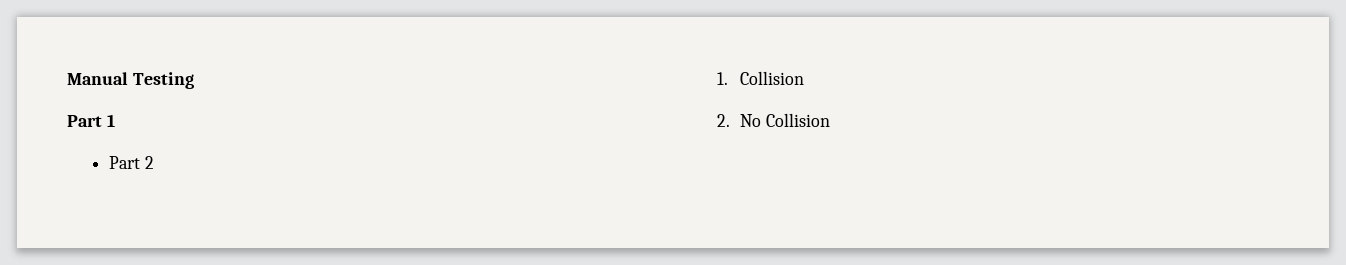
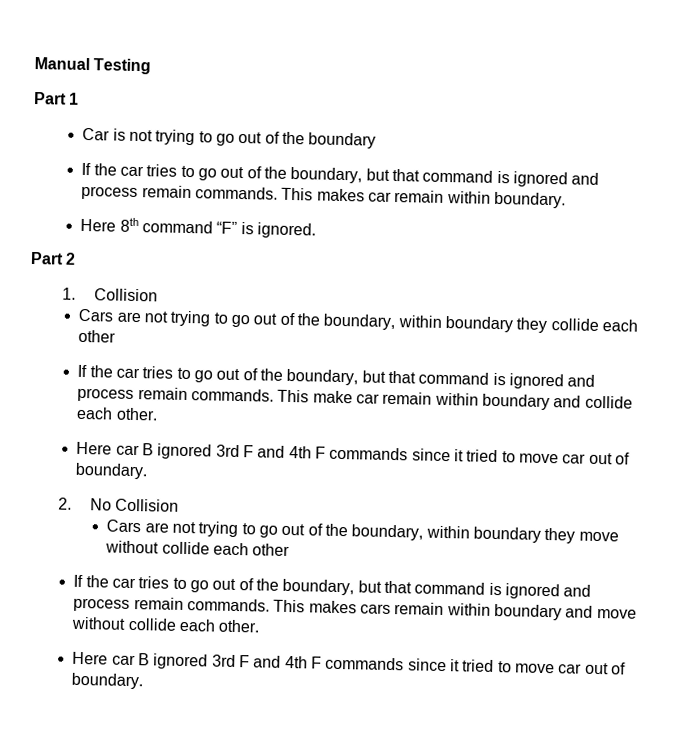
+ Car is not trying to go out of the boundary
+ If the car tries to go out of the boundary, but that command is ignored and process remain commands. This makes car remain within boundary.
+ Here 8th command “F” is ignored.
  Part 2
  1. Collision
+ Cars are not trying to go out of the boundary, within boundary they collide each other
+ If the car tries to go out of the boundary, but that command is ignored and process remain commands. This make car remain within boundary and collide each other.
+ Here car B ignored 3rd F and 4th F commands since it tried to move car out of boundary.
  2. No Collision
+ Cars are not trying to go out of the boundary, within boundary they move without collide each other
+ If the car tries to go out of the boundary, but that command is ignored and process remain commands. This makes cars remain within boundary and move without collide each other.
+ Here car B ignored 3rd F and 4th F commands since it tried to move car out of boundary.

